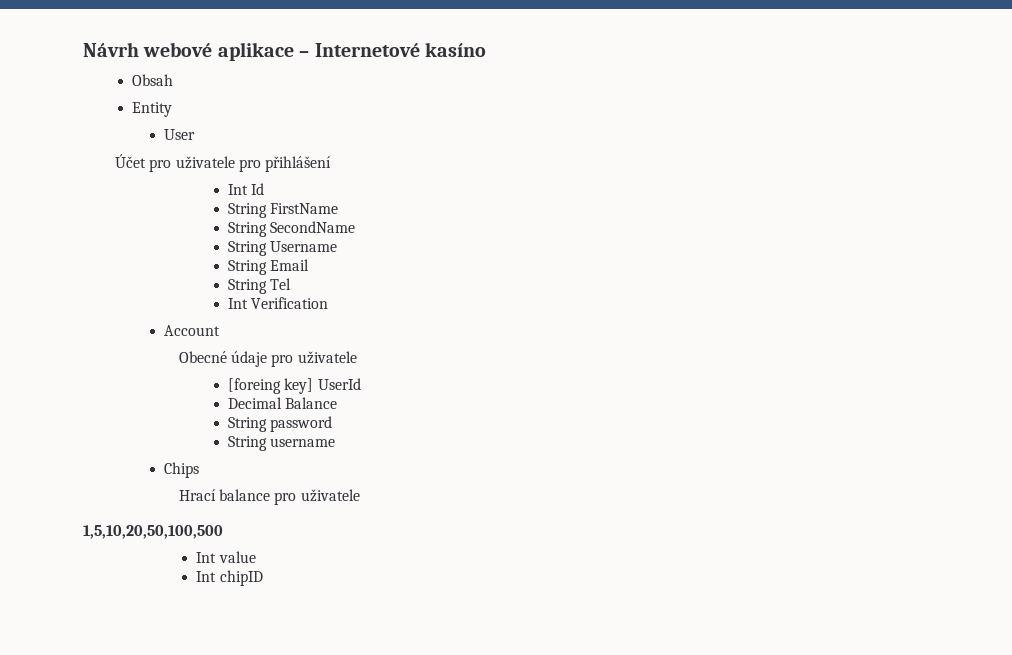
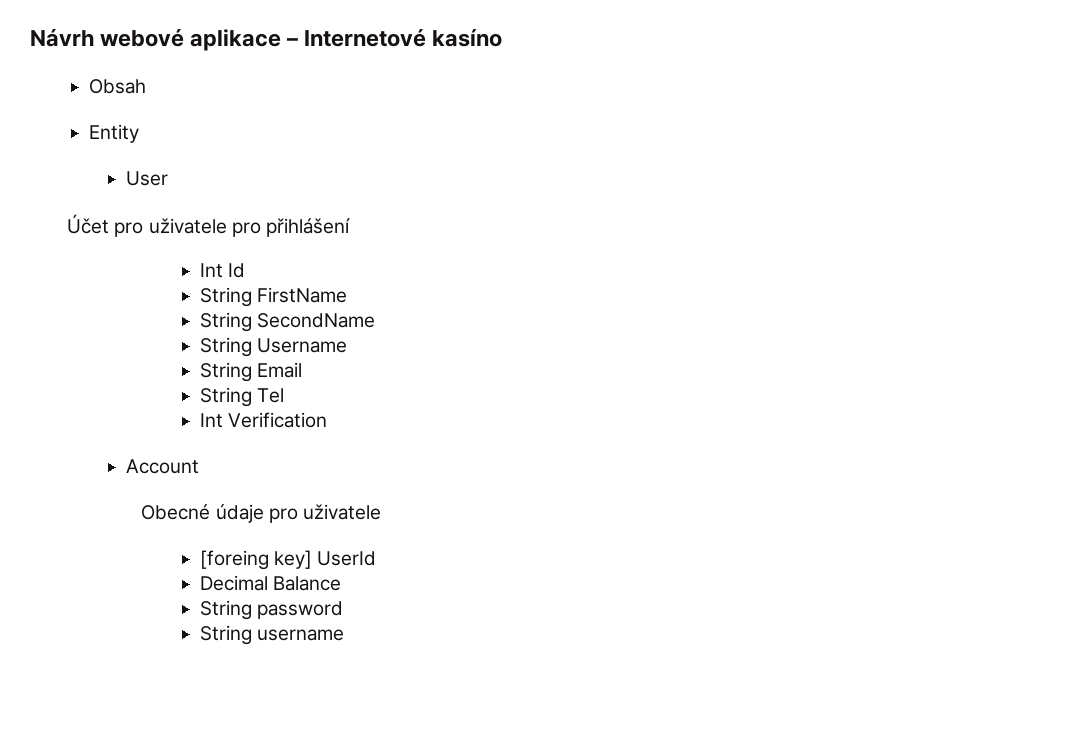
- Chips
- Hrací balance pro uživatele
- 1,5,10,20,50,100,500
- Int value
- Int chipID

